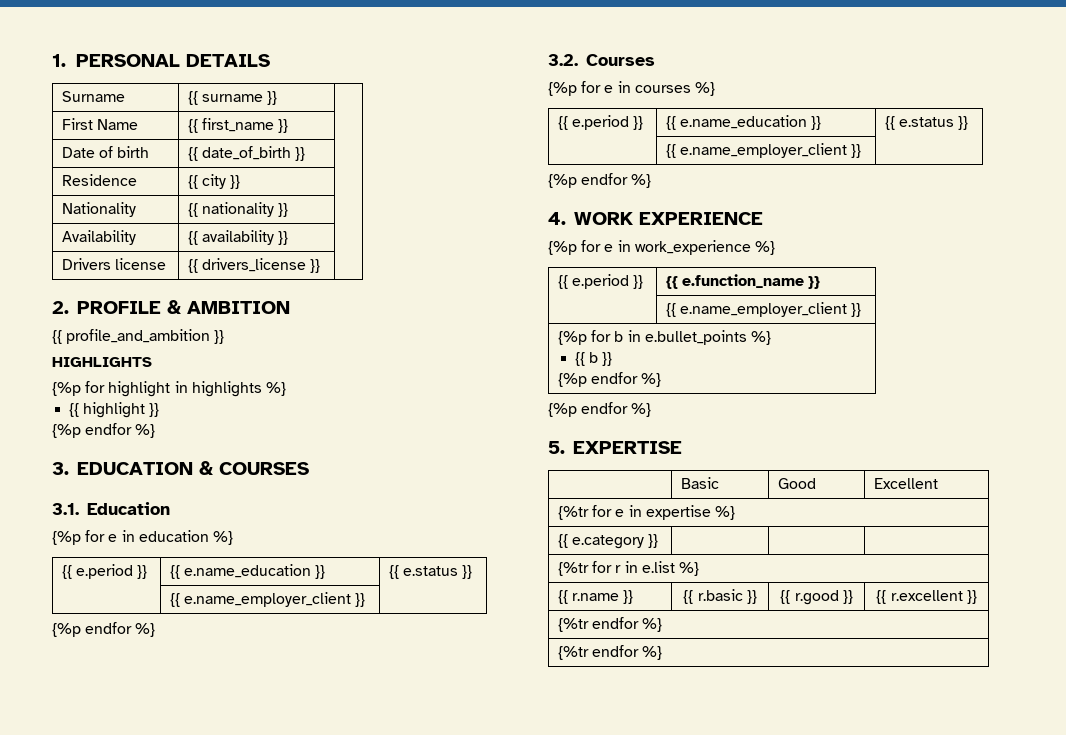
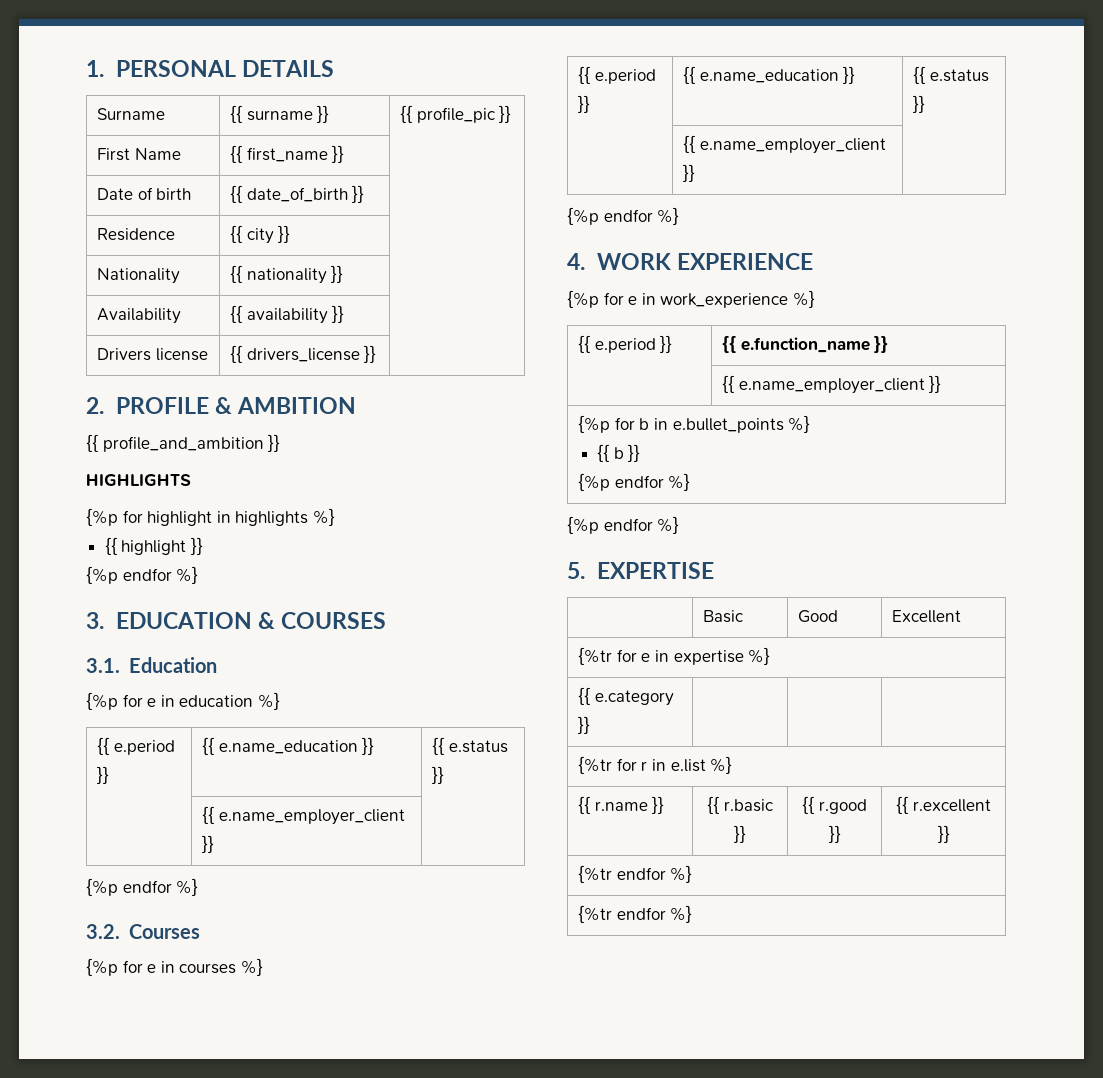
- Surname | {{ surname }} |
+ Surname | {{ surname }} | {{ profile_pic }}

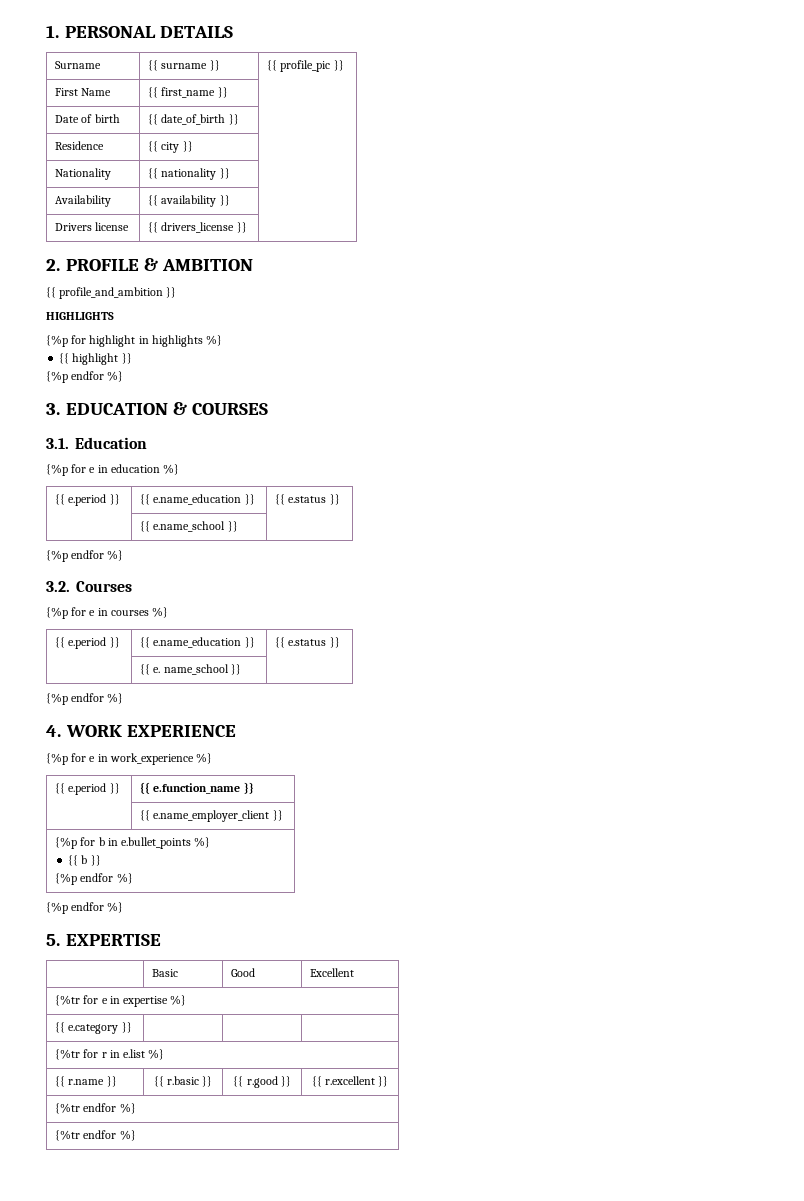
  {%p for e in education %}
  {{ e.period }} | {{ e.name_education }} | {{ e.status }}
- | {{ e.name_employer_client }} |
+ | {{ e.name_school }} |
  {%p for e in courses %}
  {{ e.period }} | {{ e.name_education }} | {{ e.status }}
- | {{ e.name_employer_client }} |
+ | {{ e. name_school }} |

